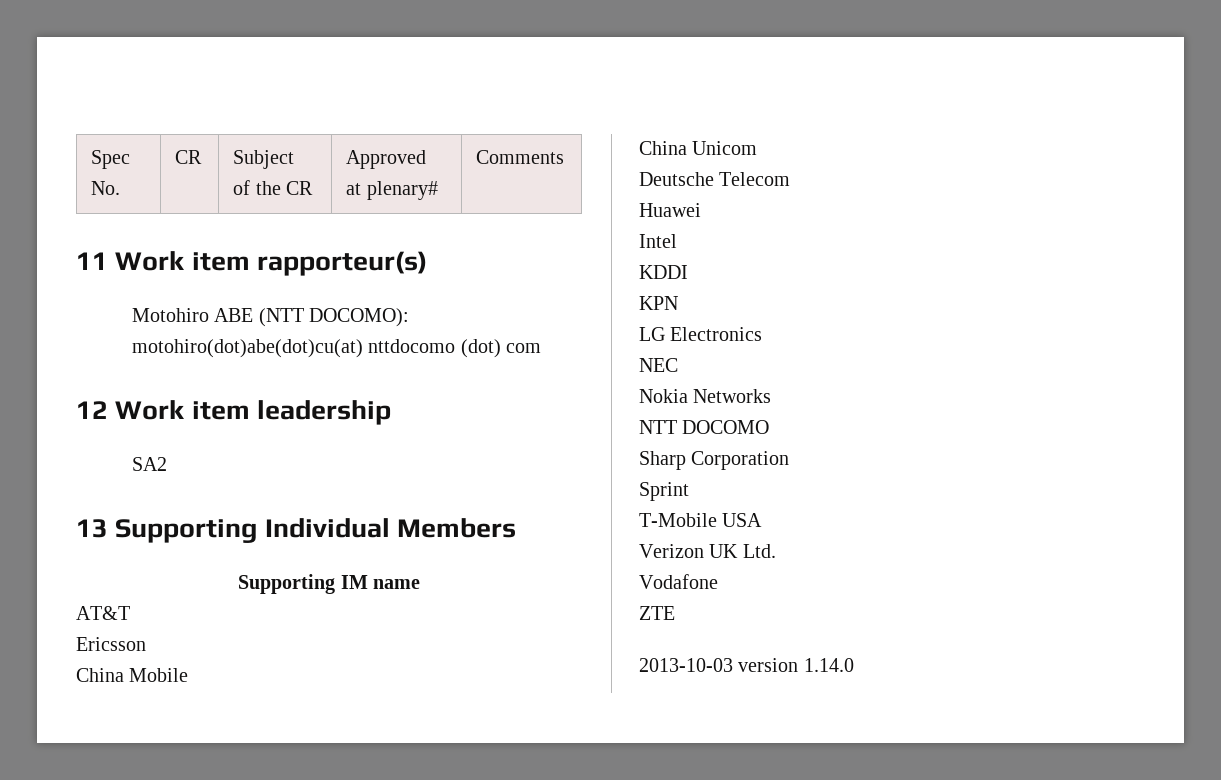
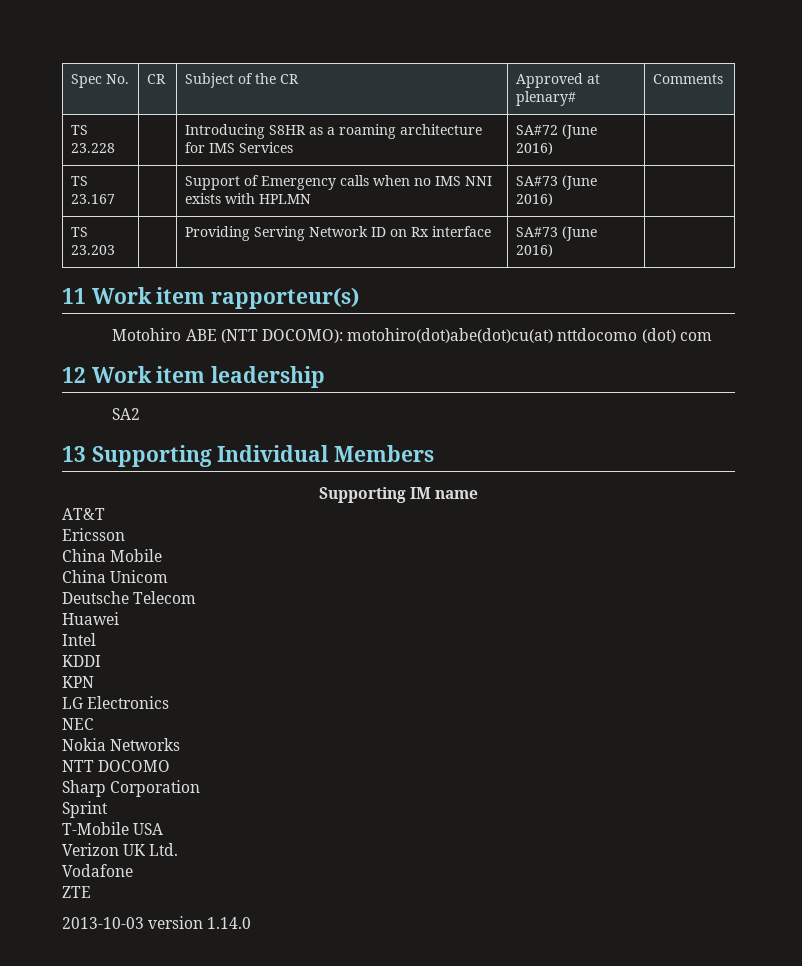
+ TS 23.228 | | Introducing S8HR as a roaming architecture for IMS Services | SA#72 (June 2016) |
+ TS 23.167 | | Support of Emergency calls when no IMS NNI exists with HPLMN | SA#73 (June 2016) |
+ TS 23.203 | | Providing Serving Network ID on Rx interface | SA#73 (June 2016) |

